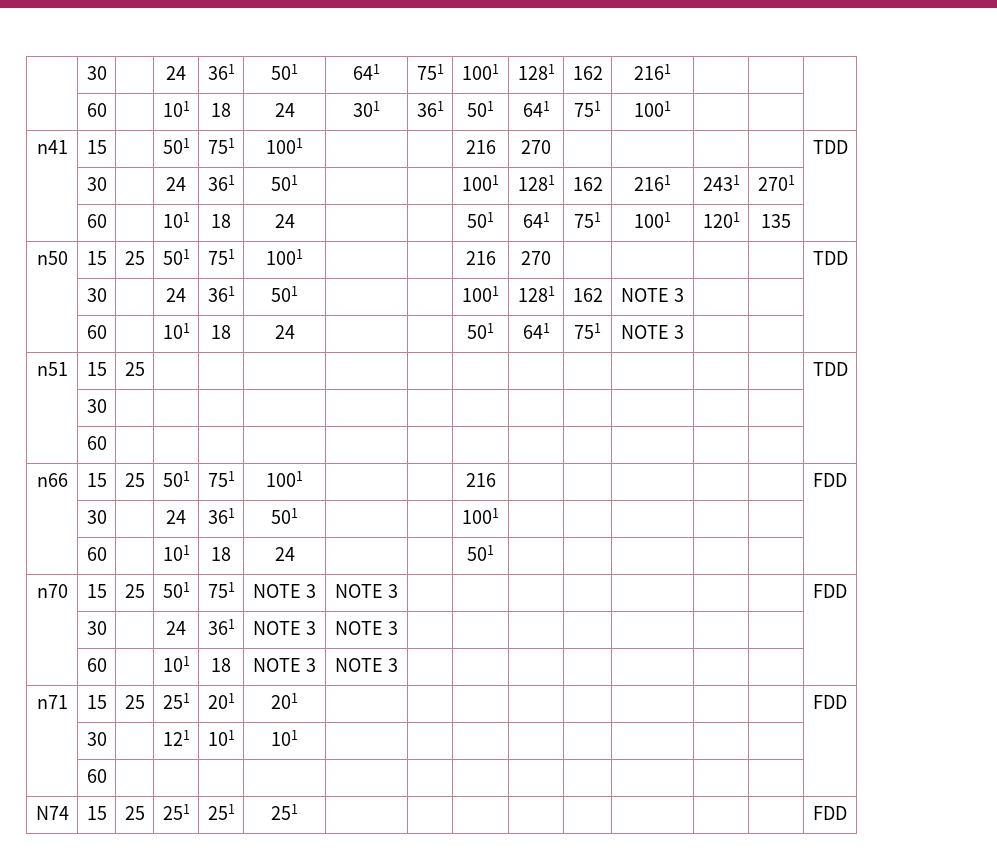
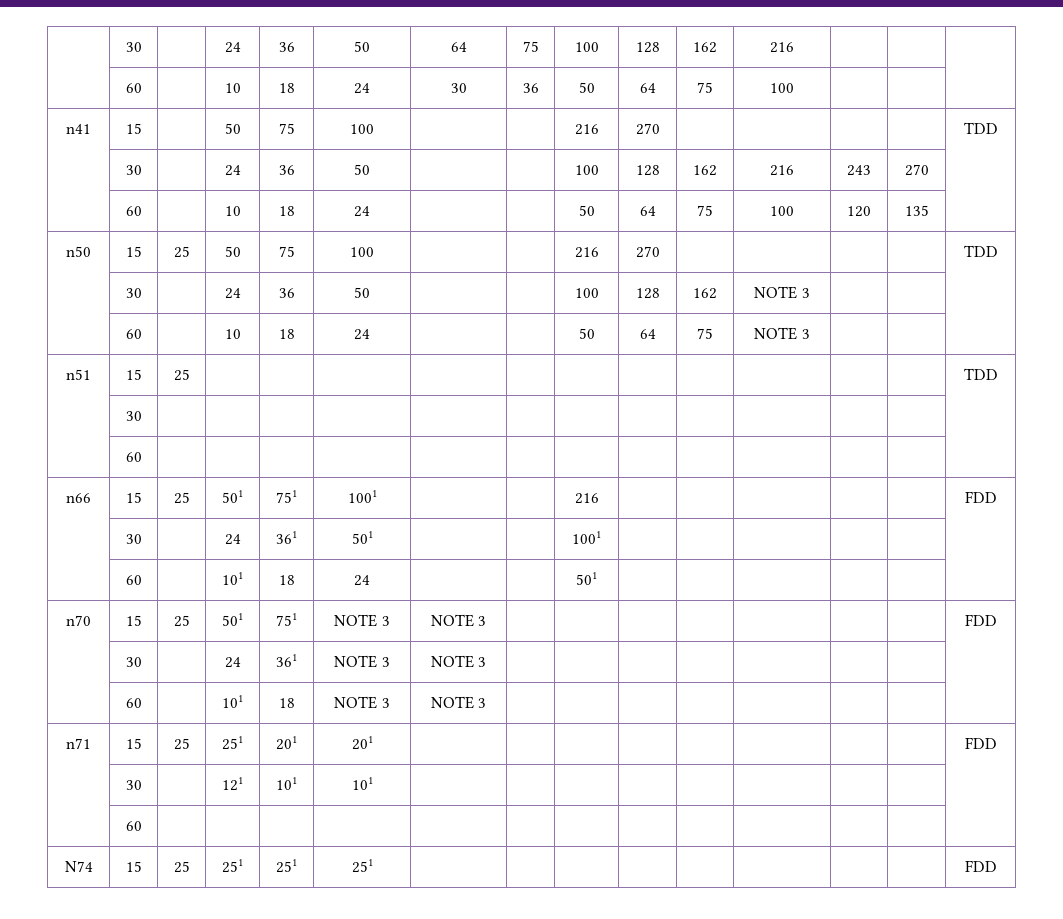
- | 30 | | 24 | 361 | 501 | 641 | 751 | 1001 | 1281 | 162 | 2161 | | |
- | 60 | | 101 | 18 | 24 | 301 | 361 | 501 | 641 | 751 | 1001 | | |
+ | 30 | | 24 | 36 | 50 | 64 | 75 | 100 | 128 | 162 | 216 | | |
+ | 60 | | 10 | 18 | 24 | 30 | 36 | 50 | 64 | 75 | 100 | | |
- n41 | 15 | | 501 | 751 | 1001 | | | 216 | 270 | | | | | TDD
- | 30 | | 24 | 361 | 501 | | | 1001 | 1281 | 162 | 2161 | 2431 | 2701 |
- | 60 | | 101 | 18 | 24 | | | 501 | 641 | 751 | 1001 | 1201 | 135 |
+ n41 | 15 | | 50 | 75 | 100 | | | 216 | 270 | | | | | TDD
+ | 30 | | 24 | 36 | 50 | | | 100 | 128 | 162 | 216 | 243 | 270 |
+ | 60 | | 10 | 18 | 24 | | | 50 | 64 | 75 | 100 | 120 | 135 |
- n50 | 15 | 25 | 501 | 751 | 1001 | | | 216 | 270 | | | | | TDD
- | 30 | | 24 | 361 | 501 | | | 1001 | 1281 | 162 | NOTE 3 | | |
+ n50 | 15 | 25 | 50 | 75 | 100 | | | 216 | 270 | | | | | TDD
+ | 30 | | 24 | 36 | 50 | | | 100 | 128 | 162 | NOTE 3 | | |
- | 60 | | 101 | 18 | 24 | | | 501 | 641 | 751 | NOTE 3 | | |
+ | 60 | | 10 | 18 | 24 | | | 50 | 64 | 75 | NOTE 3 | | |

